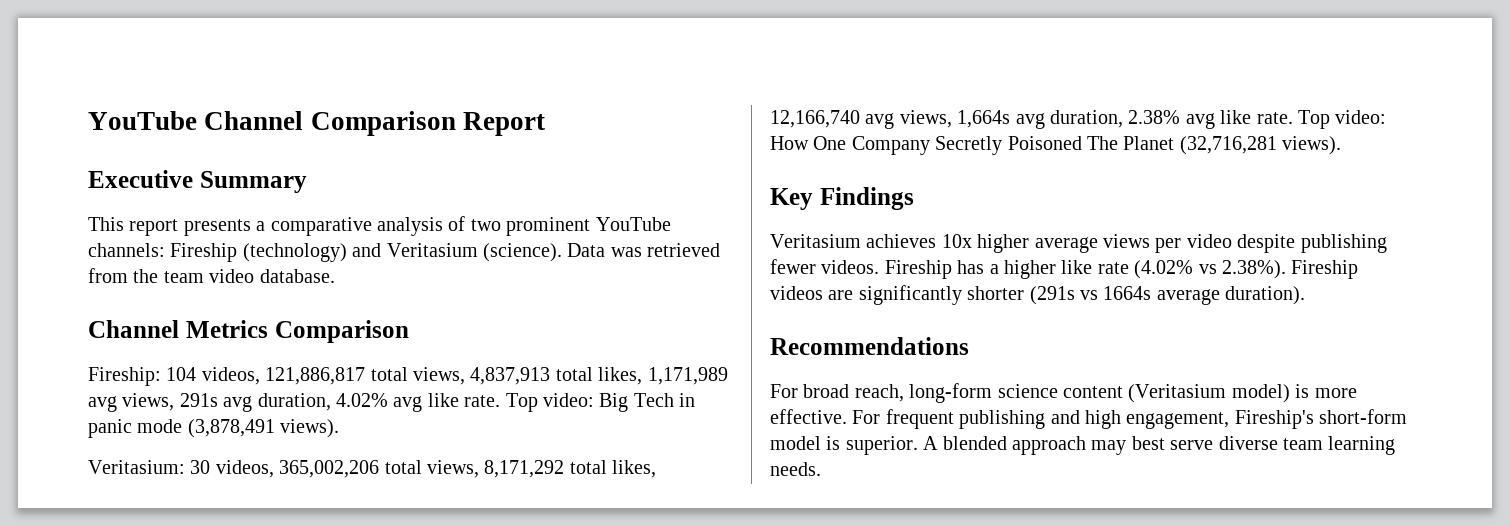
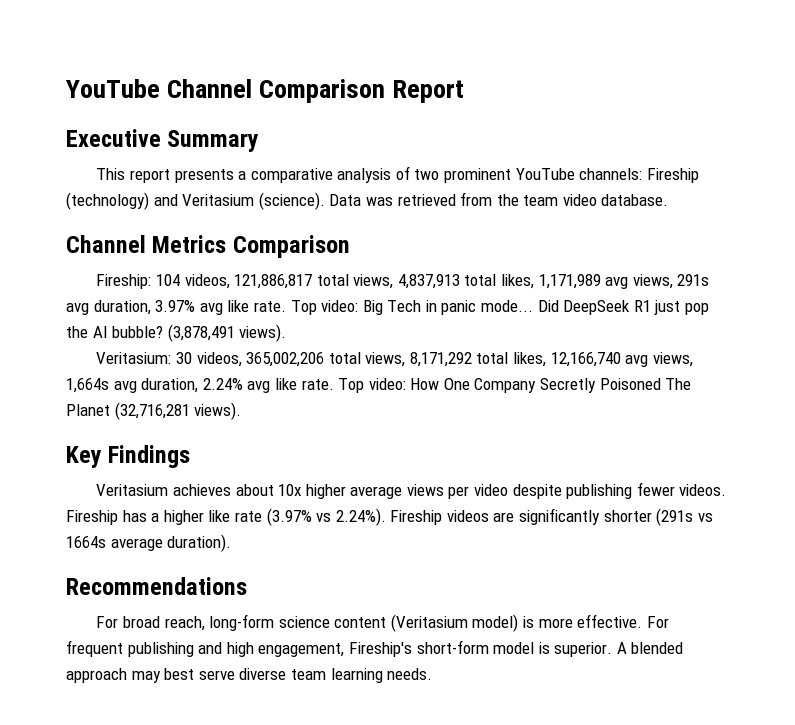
- Fireship: 104 videos, 121,886,817 total views, 4,837,913 total likes, 1,171,989 avg views, 291s avg duration, 4.02% avg like rate.
+ Fireship: 104 videos, 121,886,817 total views, 4,837,913 total likes, 1,171,989 avg views, 291s avg duration, 3.97% avg like rate.
- Top video: Big Tech in panic mode (3,878,491 views).
+ Top video: Big Tech in panic mode... Did DeepSeek R1 just pop the AI bubble? (3,878,491 views).
- Veritasium: 30 videos, 365,002,206 total views, 8,171,292 total likes, 12,166,740 avg views, 1,664s avg duration, 2.38% avg like rate.
+ Veritasium: 30 videos, 365,002,206 total views, 8,171,292 total likes, 12,166,740 avg views, 1,664s avg duration, 2.24% avg like rate.
- Veritasium achieves 10x higher average views per video despite publishing fewer videos.
+ Veritasium achieves about 10x higher average views per video despite publishing fewer videos.
- Fireship has a higher like rate (4.02% vs 2.38%). Fireship videos are significantly shorter (291s vs 1664s average duration).
+ Fireship has a higher like rate (3.97% vs 2.24%). Fireship videos are significantly shorter (291s vs 1664s average duration).

